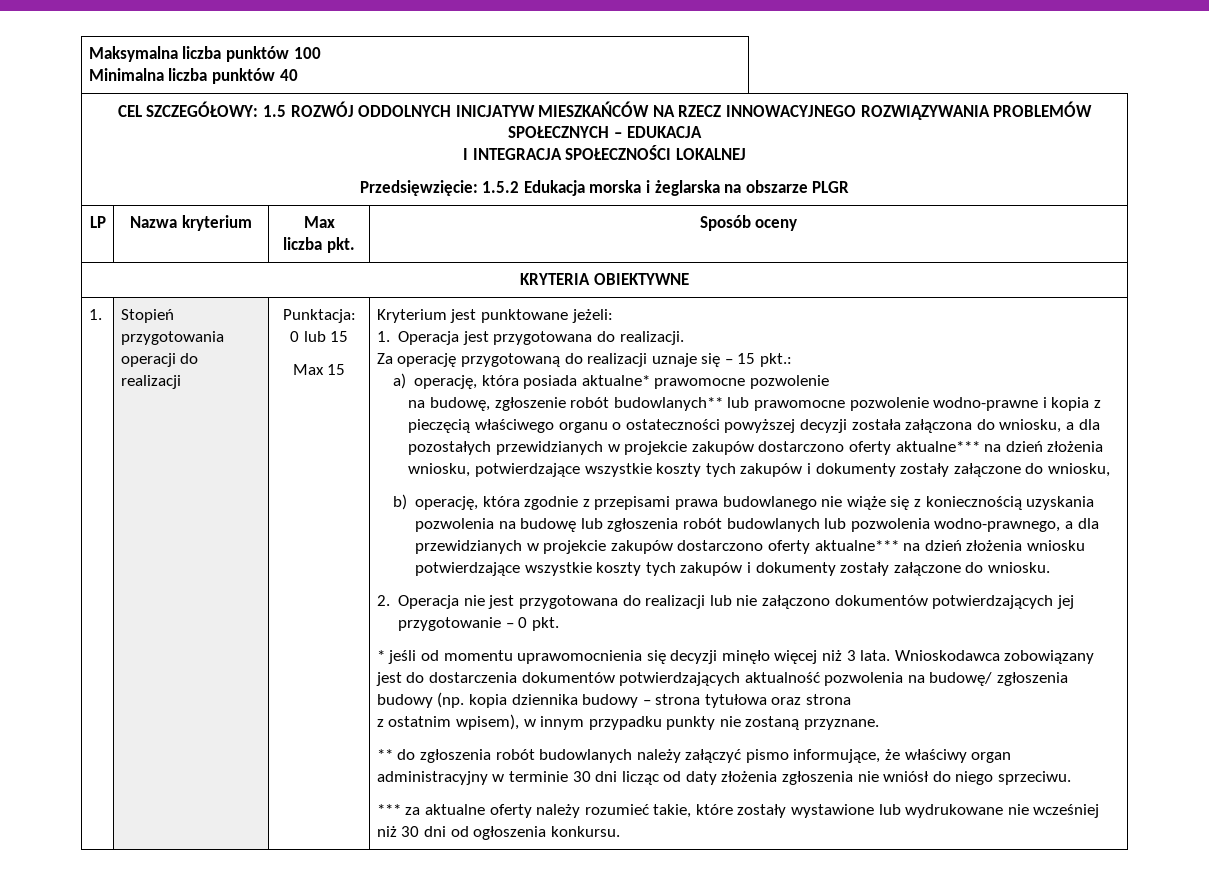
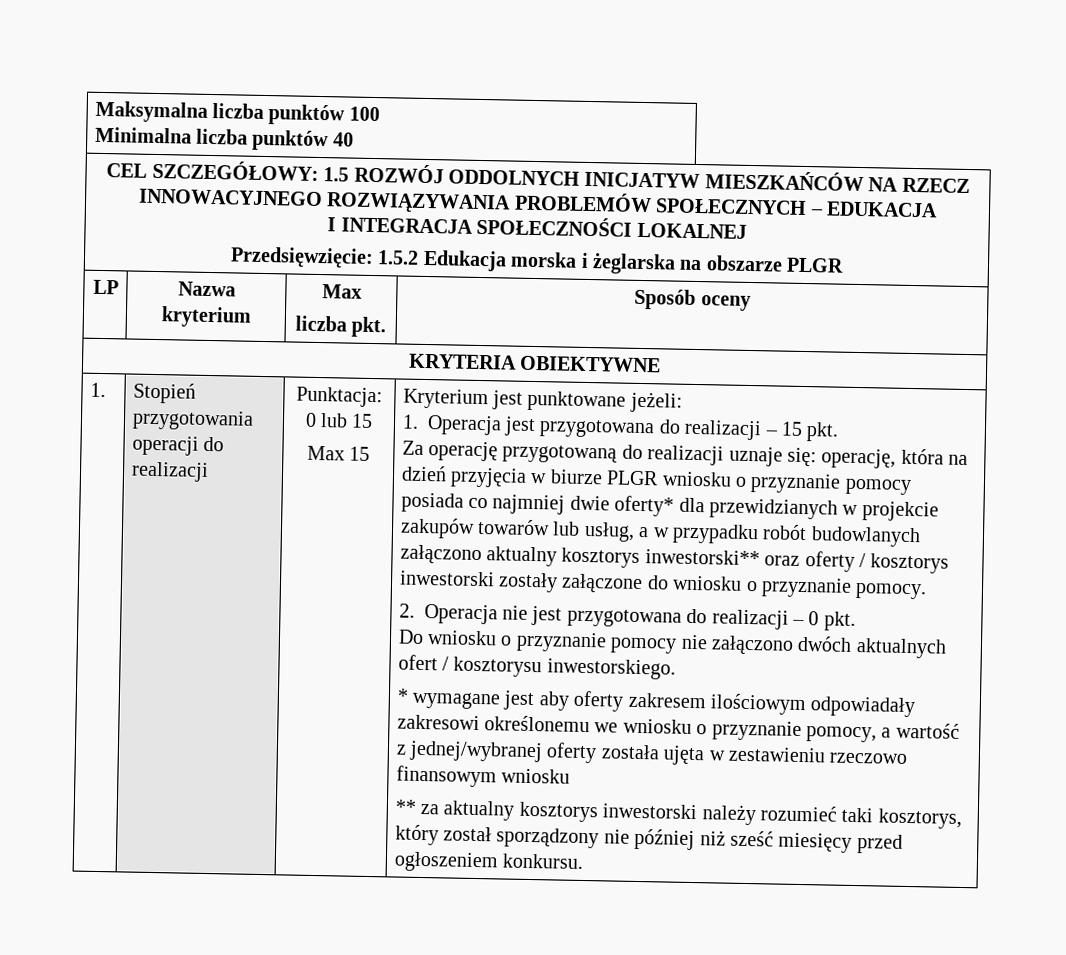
- 1. Operacja jest przygotowana do realizacji.
+ 1. Operacja jest przygotowana do realizacji – 15 pkt.
- Za operację przygotowaną do realizacji uznaje się – 15 pkt.:
- a) operację, która posiada aktualne* prawomocne pozwolenie
- na budowę, zgłoszenie robót budowlanych** lub prawomocne pozwolenie wodno-prawne i kopia z pieczęcią właściwego organu o ostateczności powyższej decyzji została załączona do wniosku, a dla pozostałych przewidzianych w projekcie zakupów dostarczono oferty aktualne*** na dzień złożenia wniosku, potwierdzające wszystkie koszty tych zakupów i dokumenty zostały załączone do wniosku,
- b) operację, która zgodnie z przepisami prawa budowlanego nie wiąże się z koniecznością uzyskania pozwolenia na budowę lub zgłoszenia robót budowlanych lub pozwolenia wodno-prawnego, a dla przewidzianych w projekcie zakupów dostarczono oferty aktualne*** na dzień złożenia wniosku potwierdzające wszystkie koszty tych zakupów i dokumenty zostały załączone do wniosku.
+ Za operację przygotowaną do realizacji uznaje się: operację, która na dzień przyjęcia w biurze PLGR wniosku o przyznanie pomocy posiada co najmniej dwie oferty* dla przewidzianych w projekcie zakupów towarów lub usług, a w przypadku robót budowlanych załączono aktualny kosztorys inwestorski** oraz oferty / kosztorys inwestorski zostały załączone do wniosku o przyznanie pomocy.
- 2. Operacja nie jest przygotowana do realizacji lub nie załączono dokumentów potwierdzających jej przygotowanie – 0 pkt.
- * jeśli od momentu uprawomocnienia się decyzji minęło więcej niż 3 lata. Wnioskodawca zobowiązany jest do dostarczenia dokumentów potwierdzających aktualność pozwolenia na budowę/ zgłoszenia budowy (np. kopia dziennika budowy – strona tytułowa oraz strona
- z ostatnim wpisem), w innym przypadku punkty nie zostaną przyznane.
- ** do zgłoszenia robót budowlanych należy załączyć pismo informujące, że właściwy organ administracyjny w terminie 30 dni licząc od daty złożenia zgłoszenia nie wniósł do niego sprzeciwu.
- *** za aktualne oferty należy rozumieć takie, które zostały wystawione lub wydrukowane nie wcześniej niż 30 dni od ogłoszenia konkursu.
+ 2. Operacja nie jest przygotowana do realizacji – 0 pkt.
+ Do wniosku o przyznanie pomocy nie załączono dwóch aktualnych ofert / kosztorysu inwestorskiego.
+ * wymagane jest aby oferty zakresem ilościowym odpowiadały zakresowi określonemu we wniosku o przyznanie pomocy, a wartość z jednej/wybranej oferty została ujęta w zestawieniu rzeczowo finansowym wniosku
+ ** za aktualny kosztorys inwestorski należy rozumieć taki kosztorys, który został sporządzony nie później niż sześć miesięcy przed ogłoszeniem konkursu.

